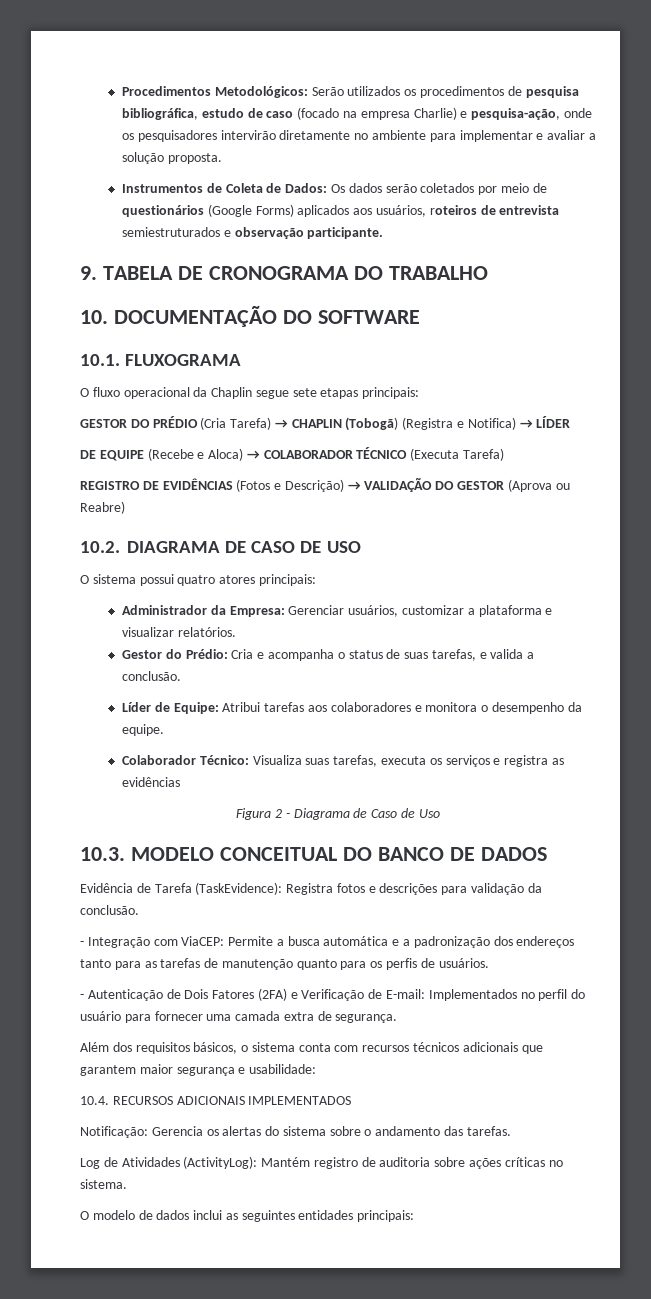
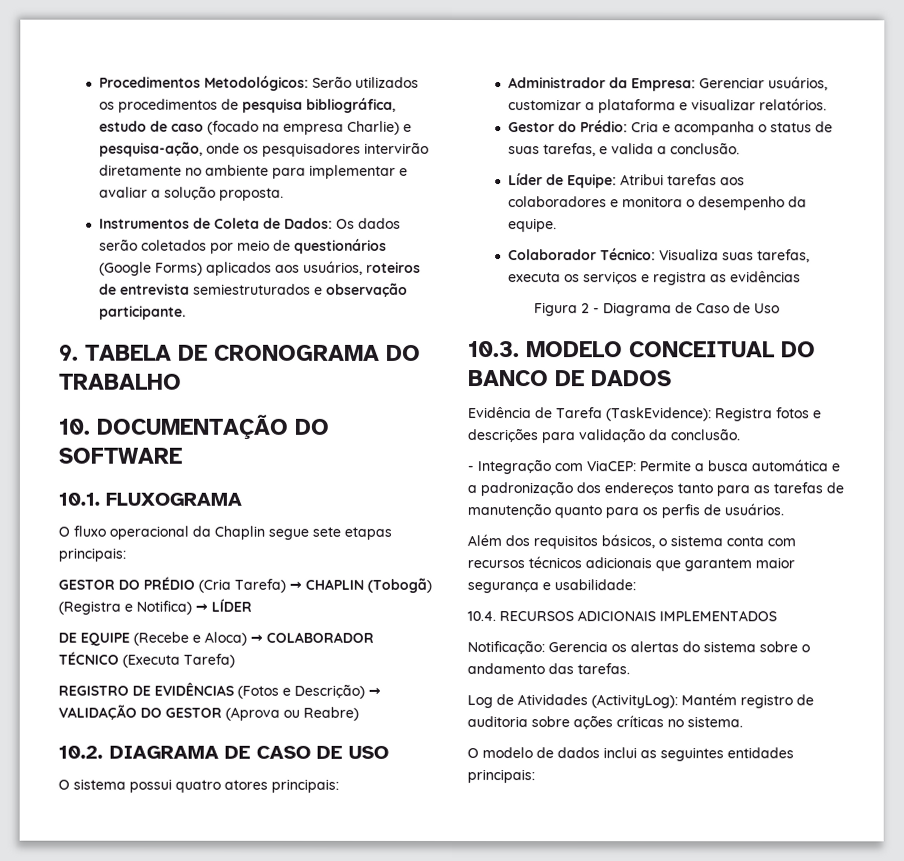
- - Autenticação de Dois Fatores (2FA) e Verificação de E-mail: Implementados no perfil do usuário para fornecer uma camada extra de segurança.

